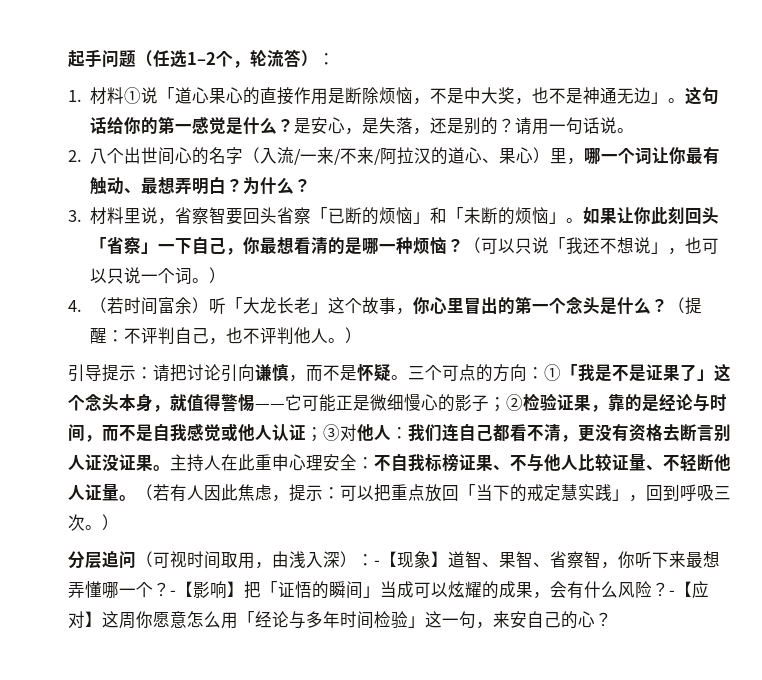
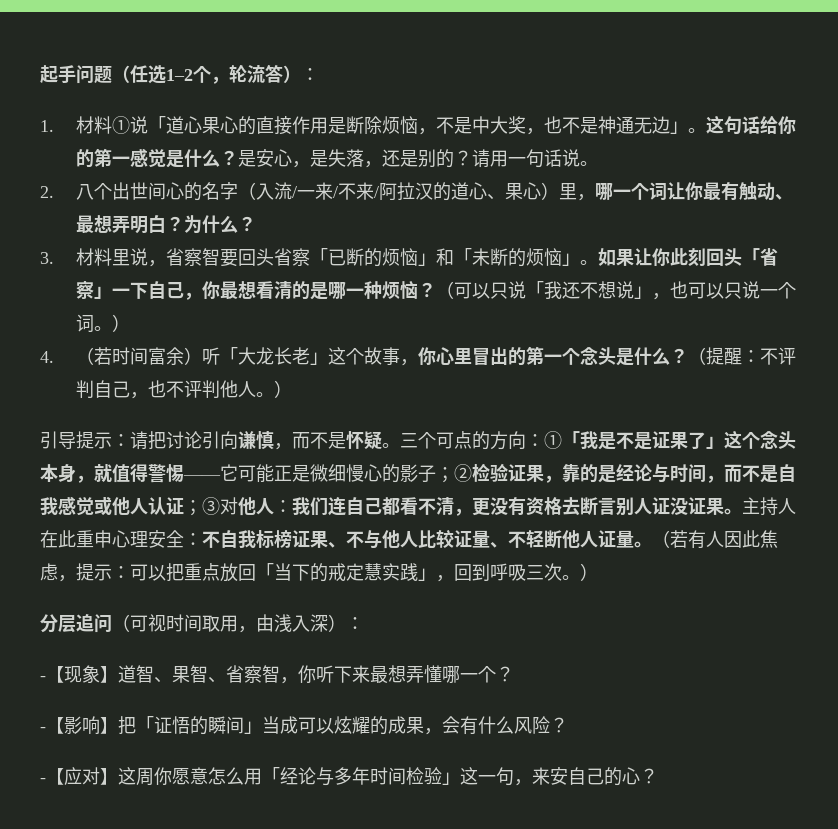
- 分层追问（可视时间取用，由浅入深）：-【现象】道智、果智、省察智，你听下来最想弄懂哪一个？-【影响】把「证悟的瞬间」当成可以炫耀的成果，会有什么风险？-【应对】这周你愿意怎么用「经论与多年时间检验」这一句，来安自己的心？
+ 分层追问（可视时间取用，由浅入深）：
+ -【现象】道智、果智、省察智，你听下来最想弄懂哪一个？
+ -【影响】把「证悟的瞬间」当成可以炫耀的成果，会有什么风险？
+ -【应对】这周你愿意怎么用「经论与多年时间检验」这一句，来安自己的心？

